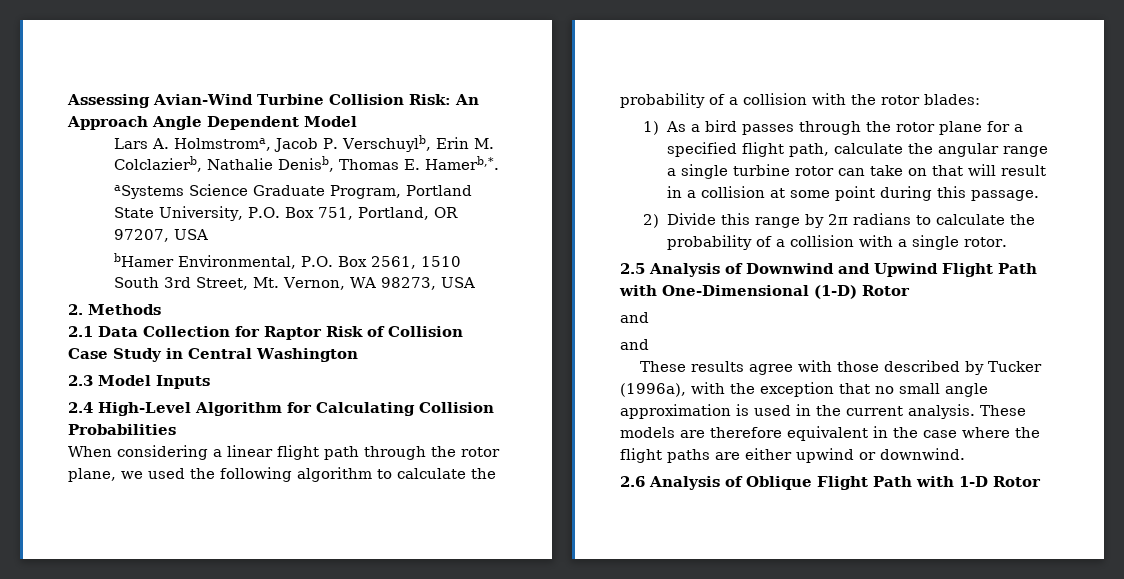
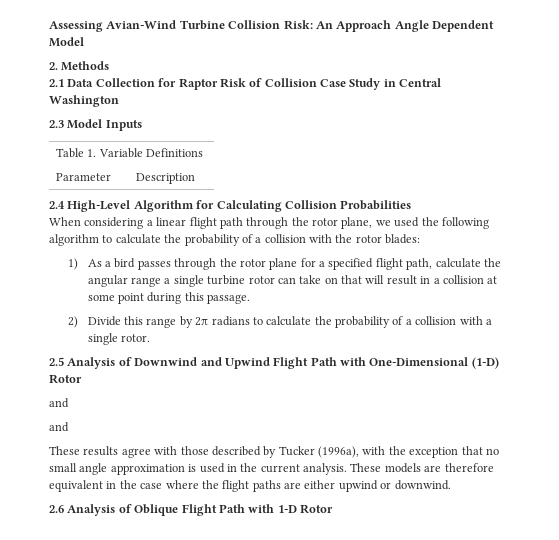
- Lars A. Holmstroma, Jacob P. Verschuylb, Erin M. Colclazierb, Nathalie Denisb, Thomas E. Hamerb,*.
- aSystems Science Graduate Program, Portland State University, P.O. Box 751, Portland, OR 97207, USA
- bHamer Environmental, P.O. Box 2561, 1510 South 3rd Street, Mt. Vernon, WA 98273, USA
+ Table 1. Variable Definitions
+ Parameter | Description

